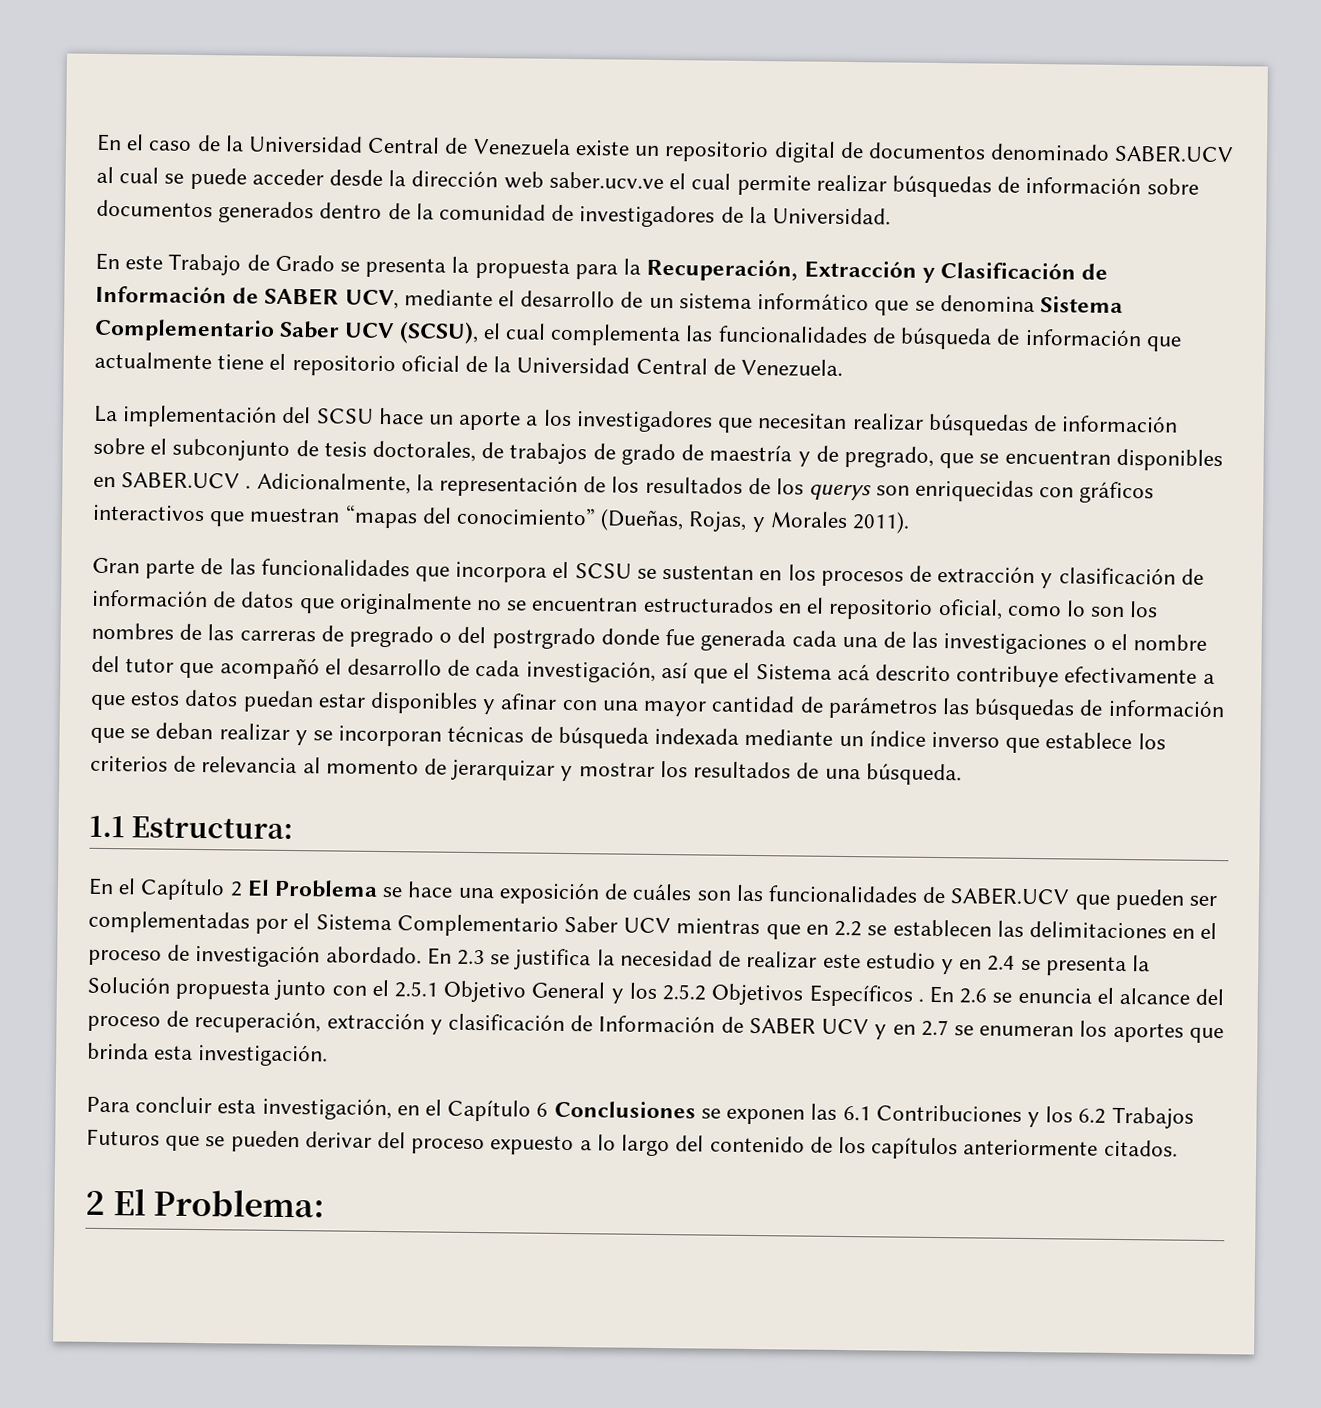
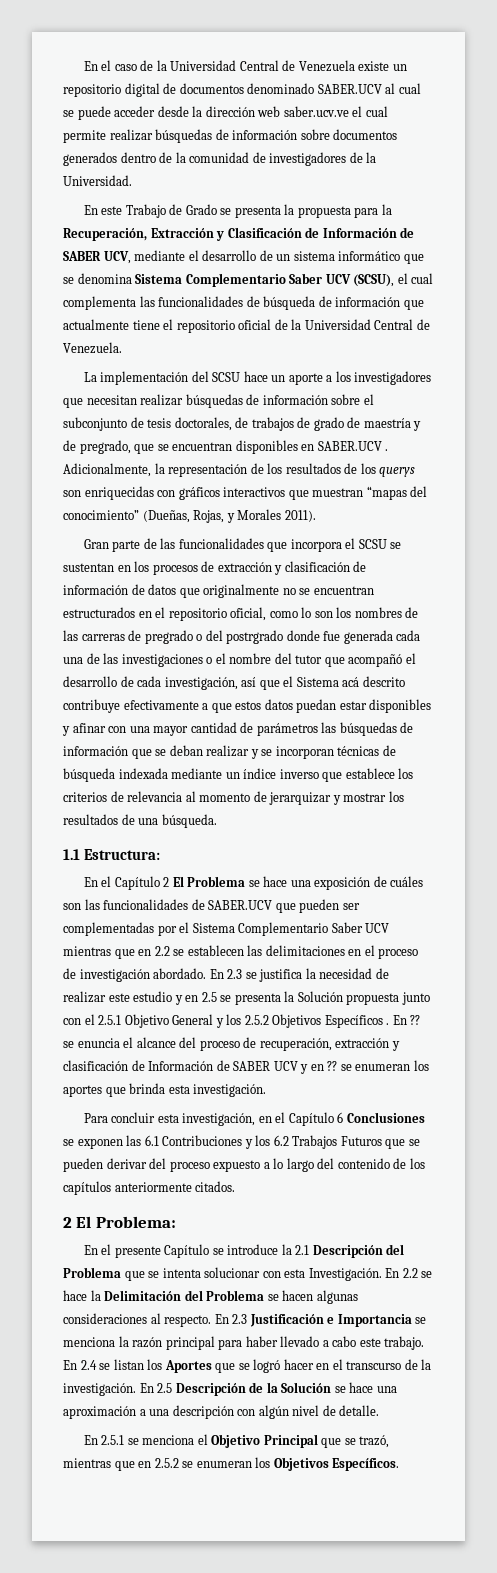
- En 2.3 se justifica la necesidad de realizar este estudio y en 2.4 se presenta la Solución propuesta junto con el 2.5.1 Objetivo General y los 2.5.2 Objetivos Específicos .
+ En 2.3 se justifica la necesidad de realizar este estudio y en 2.5 se presenta la Solución propuesta junto con el 2.5.1 Objetivo General y los 2.5.2 Objetivos Específicos .
- En 2.6 se enuncia el alcance del proceso de recuperación, extracción y clasificación de Información de SABER UCV y en 2.7 se enumeran los aportes que brinda esta investigación.
+ En ?? se enuncia el alcance del proceso de recuperación, extracción y clasificación de Información de SABER UCV y en ?? se enumeran los aportes que brinda esta investigación.
+ En el presente Capítulo se introduce la 2.1 Descripción del Problema que se intenta solucionar con esta Investigación. En 2.2 se hace la Delimitación del Problema se hacen algunas consideraciones al respecto. En 2.3 Justificación e Importancia se menciona la razón principal para haber llevado a cabo este trabajo. En 2.4 se listan los Aportes que se logró hacer en el transcurso de la investigación. En 2.5 Descripción de la Solución se hace una aproximación a una descripción con algún nivel de detalle.
+ En 2.5.1 se menciona el Objetivo Principal que se trazó, mientras que en 2.5.2 se enumeran los Objetivos Específicos.

